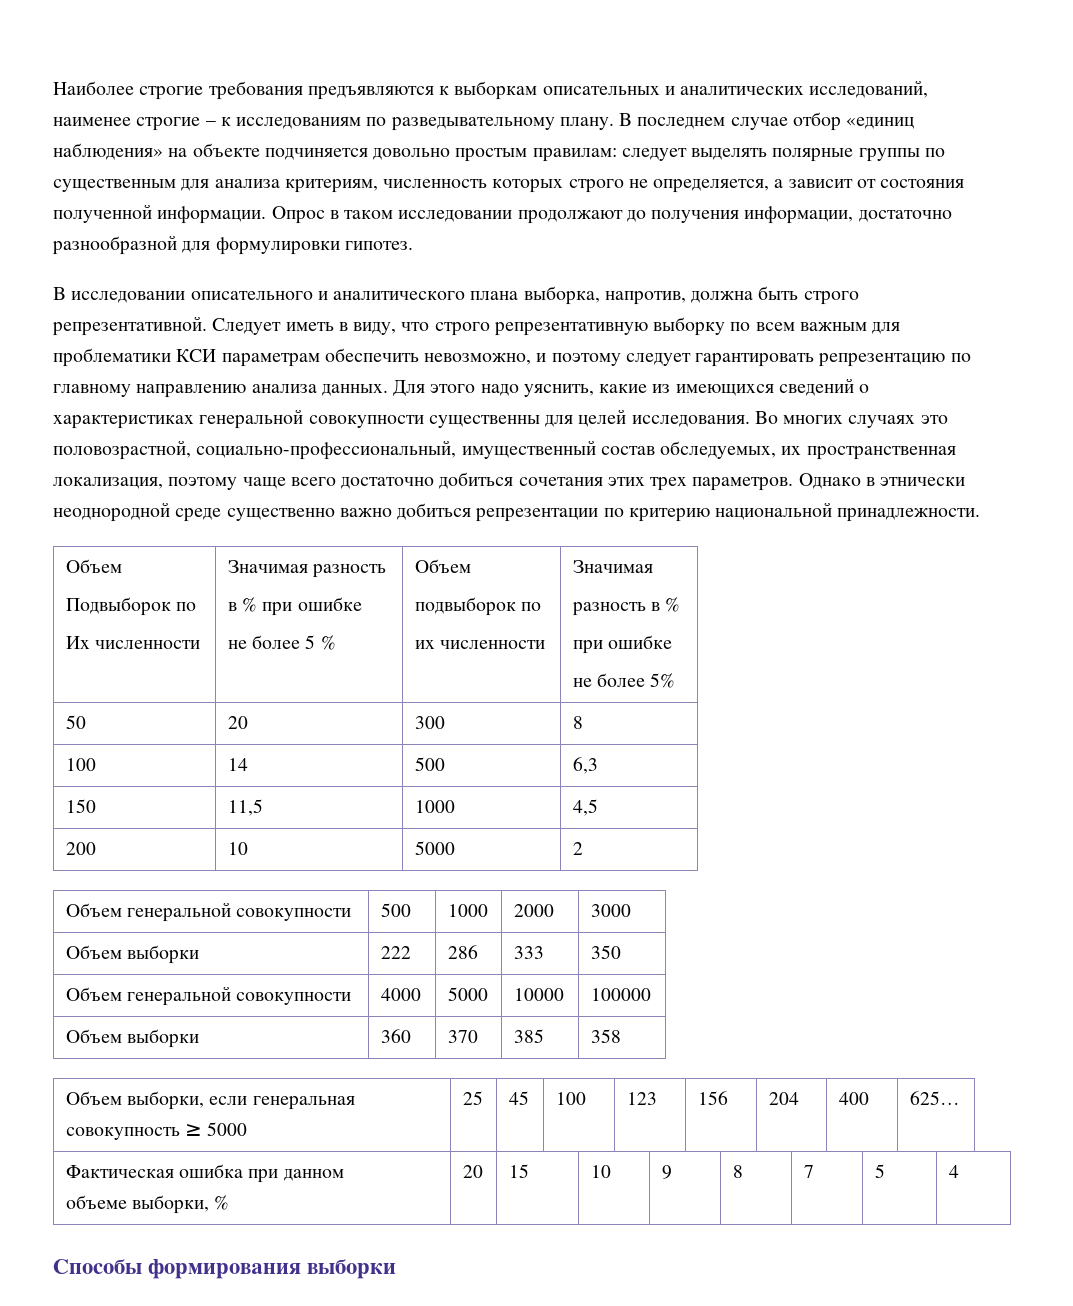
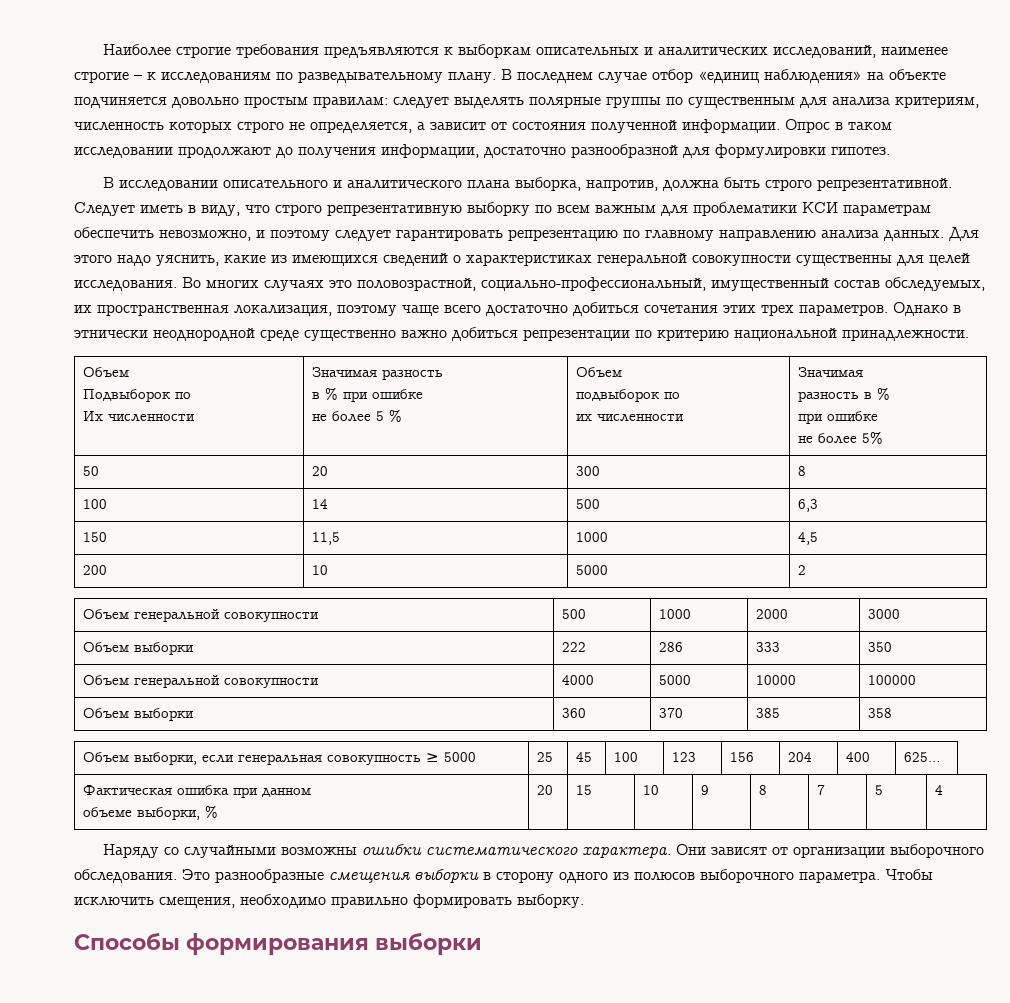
+ Наряду со случайными возможны ошибки систематического характера. Они зависят от организации выборочного обследования. Это разнообразные смещения выборки в сторону одного из полюсов выборочного параметра. Чтобы исключить смещения, необходимо правильно формировать выборку.

